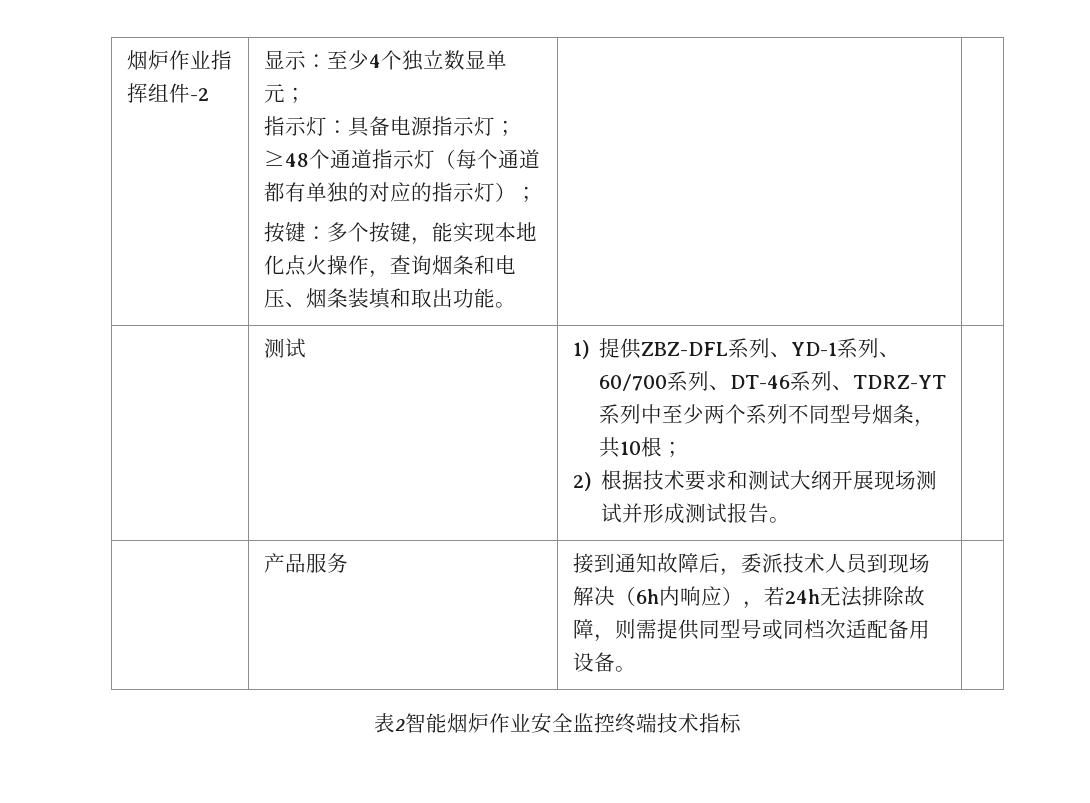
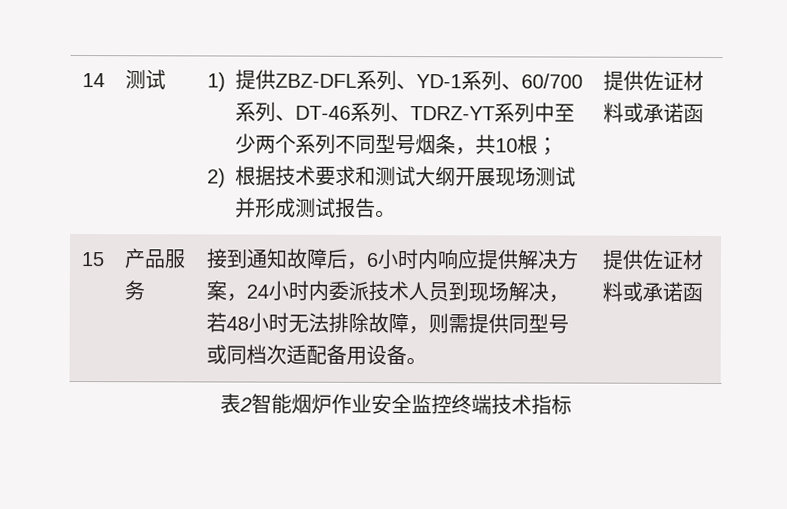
- 烟炉作业指挥组件-2 | 显示：至少4个独立数显单元；
- 指示灯：具备电源指示灯；≥48个通道指示灯（每个通道都有单独的对应的指示灯）；
- 按键：多个按键，能实现本地化点火操作，查询烟条和电压、烟条装填和取出功能。
+ 14
- | 测试 | 1)提供ZBZ-DFL系列、YD-1系列、60/700系列、DT-46系列、TDRZ-YT系列中至少两个系列不同型号烟条，共10根；
- 2)根据技术要求和测试大纲开展现场测试并形成测试报告。 |
+ 测试 | 1)提供ZBZ-DFL系列、YD-1系列、60/700系列、DT-46系列、TDRZ-YT系列中至少两个系列不同型号烟条，共10根；
+ 2)根据技术要求和测试大纲开展现场测试并形成测试报告。 | 提供佐证材料或承诺函
+ 15
- | 产品服务 | 接到通知故障后，委派技术人员到现场解决（6h内响应），若24h无法排除故障，则需提供同型号或同档次适配备用设备。 |
+ 产品服务 | 接到通知故障后，6小时内响应提供解决方案，24小时内委派技术人员到现场解决，若48小时无法排除故障，则需提供同型号或同档次适配备用设备。 | 提供佐证材料或承诺函

